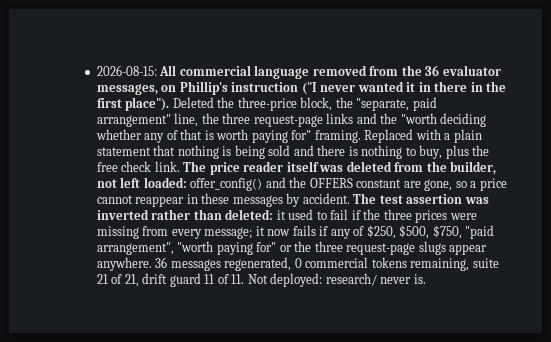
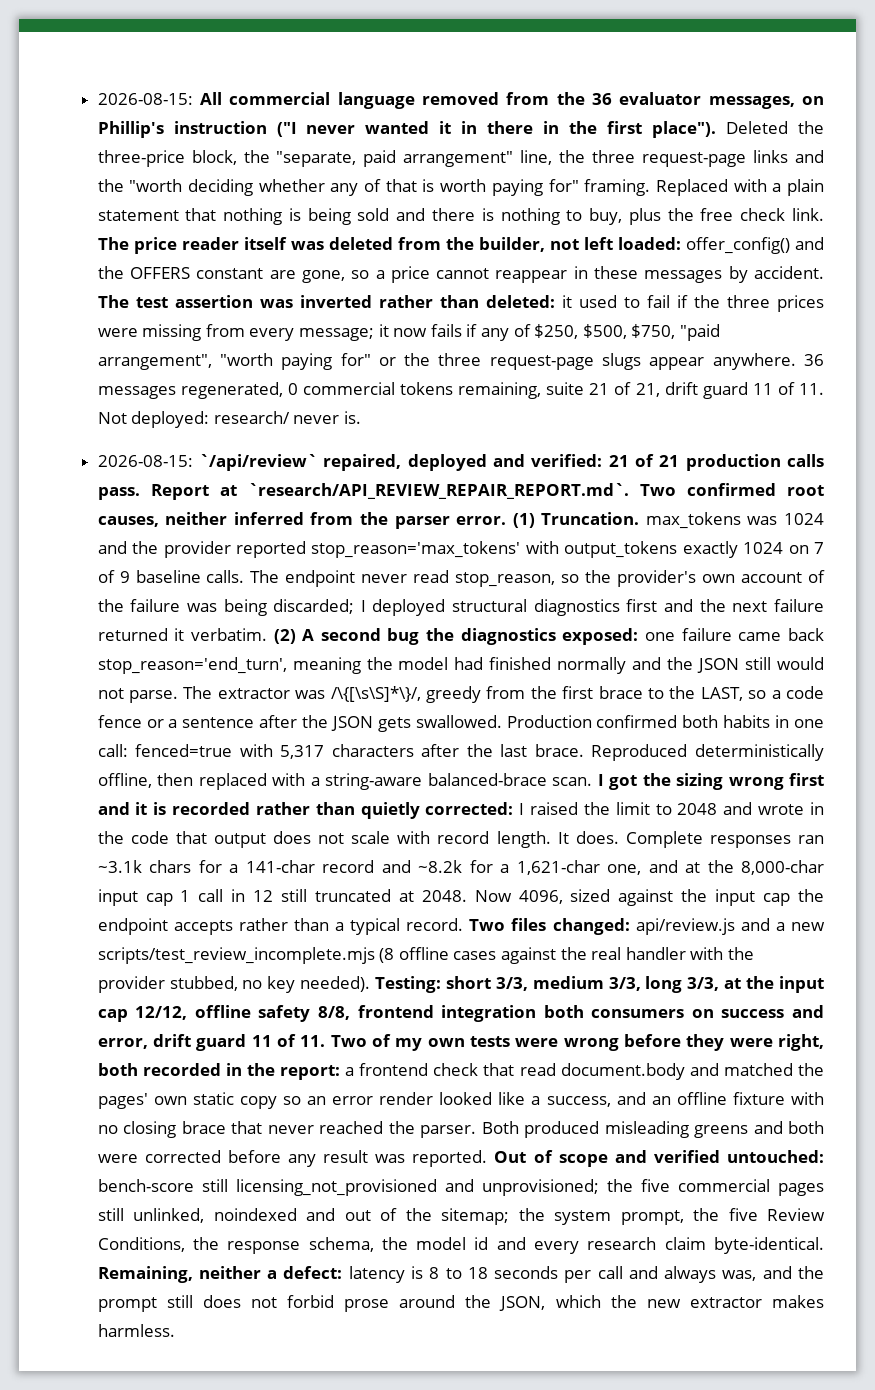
+ 2026-08-15: `/api/review` repaired, deployed and verified: 21 of 21 production calls pass. Report at `research/API_REVIEW_REPAIR_REPORT.md`. Two confirmed root causes, neither inferred from the parser error. (1) Truncation. max_tokens was 1024 and the provider reported stop_reason='max_tokens' with output_tokens exactly 1024 on 7 of 9 baseline calls. The endpoint never read stop_reason, so the provider's own account of the failure was being discarded; I deployed structural diagnostics first and the next failure returned it verbatim. (2) A second bug the diagnostics exposed: one failure came back stop_reason='end_turn', meaning the model had finished normally and the JSON still would not parse. The extractor was /\{[\s\S]*\}/, greedy from the first brace to the LAST, so a code fence or a sentence after the JSON gets swallowed. Production confirmed both habits in one call: fenced=true with 5,317 characters after the last brace. Reproduced deterministically offline, then replaced with a string-aware balanced-brace scan. I got the sizing wrong first and it is recorded rather than quietly corrected: I raised the limit to 2048 and wrote in the code that output does not scale with record length. It does. Complete responses ran ~3.1k chars for a 141-char record and ~8.2k for a 1,621-char one, and at the 8,000-char input cap 1 call in 12 still truncated at 2048. Now 4096, sized against the input cap the endpoint accepts rather than a typical record. Two files changed: api/review.js and a new scripts/test_review_incomplete.mjs (8 offline cases against the real handler with the provider stubbed, no key needed). Testing: short 3/3, medium 3/3, long 3/3, at the input cap 12/12, offline safety 8/8, frontend integration both consumers on success and error, drift guard 11 of 11. Two of my own tests were wrong before they were right, both recorded in the report: a frontend check that read document.body and matched the pages' own static copy so an error render looked like a success, and an offline fixture with no closing brace that never reached the parser. Both produced misleading greens and both were corrected before any result was reported. Out of scope and verified untouched: bench-score still licensing_not_provisioned and unprovisioned; the five commercial pages still unlinked, noindexed and out of the sitemap; the system prompt, the five Review Conditions, the response schema, the model id and every research claim byte-identical. Remaining, neither a defect: latency is 8 to 18 seconds per call and always was, and the prompt still does not forbid prose around the JSON, which the new extractor makes harmless.

